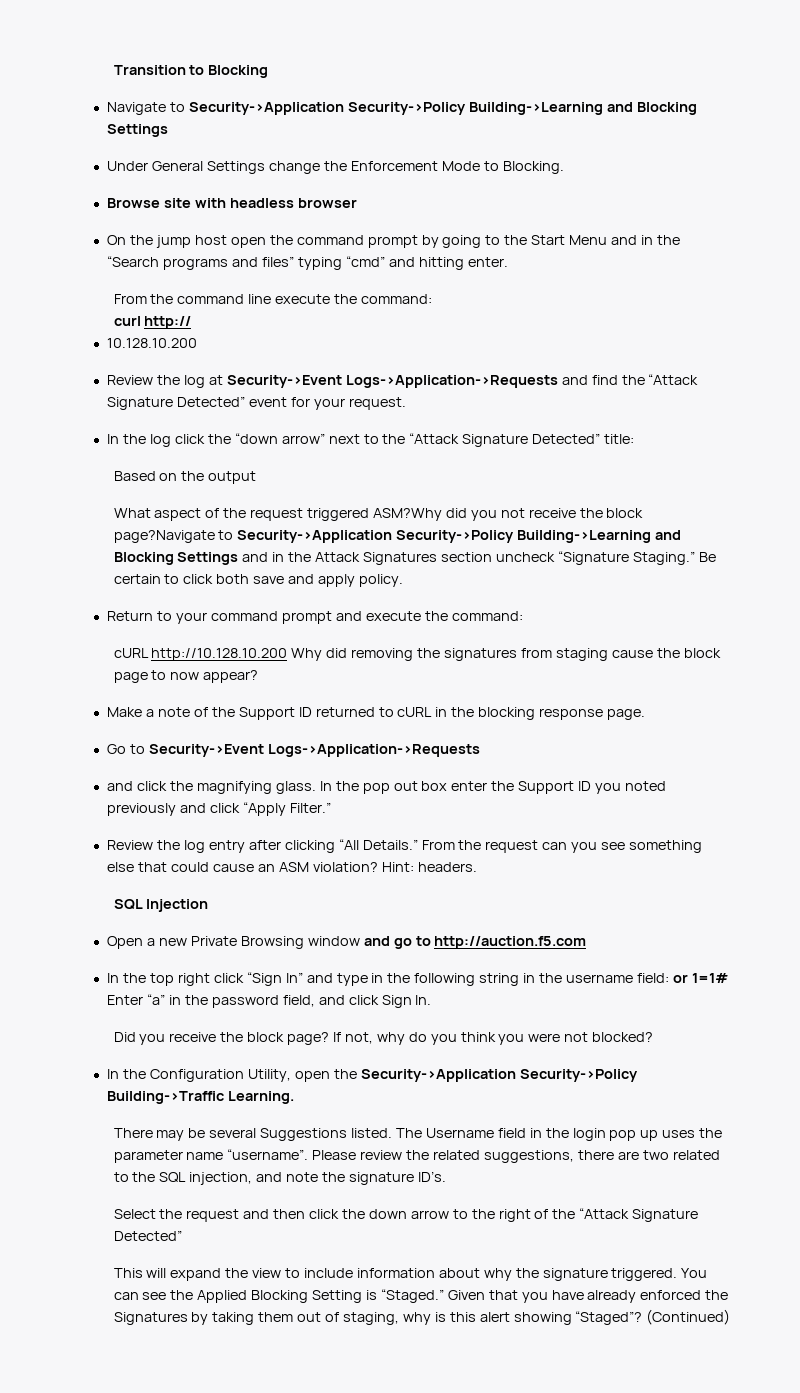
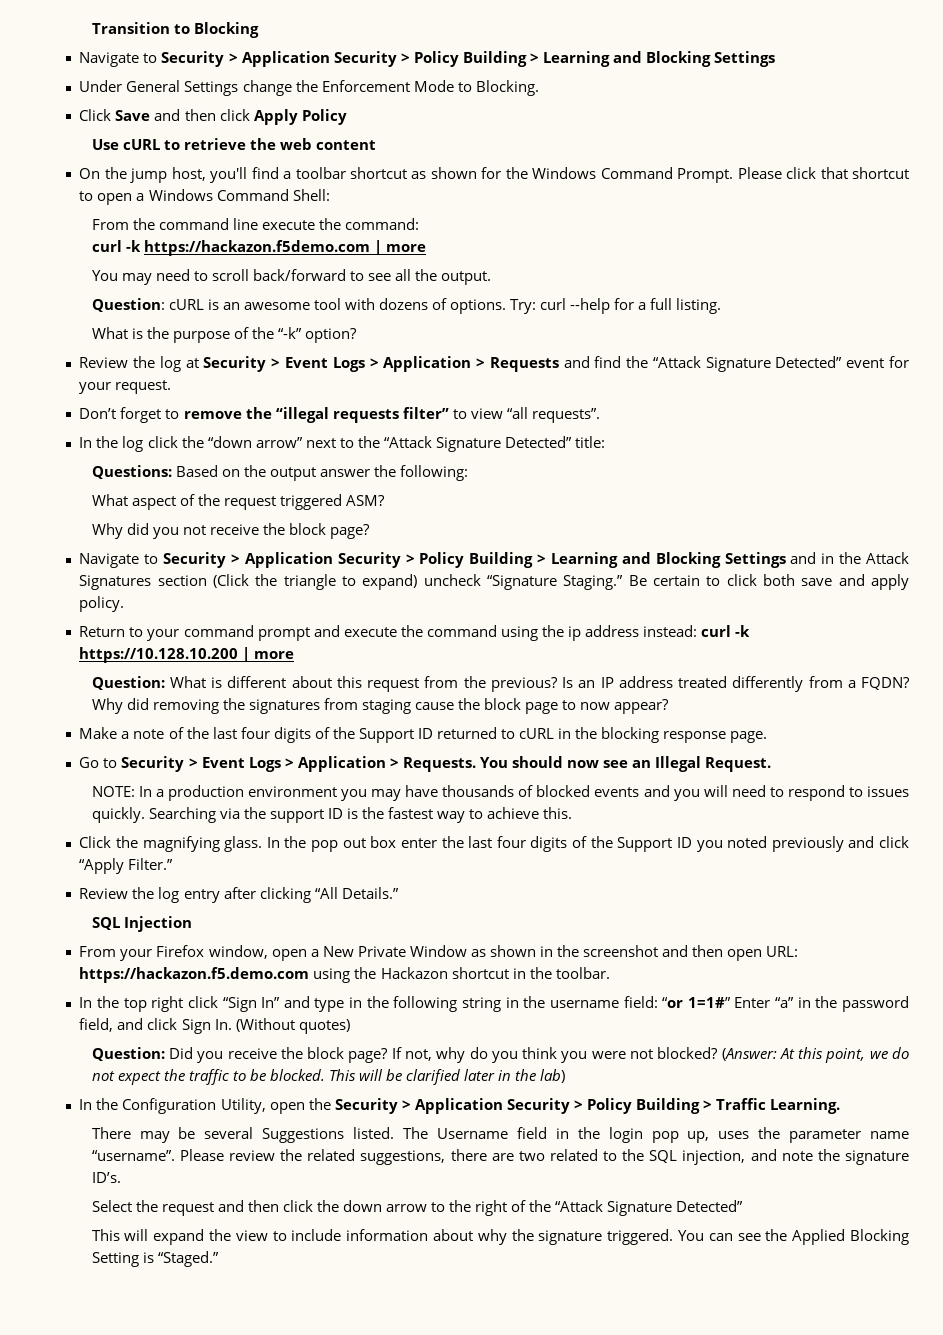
  Transition to Blocking
- Navigate to Security->Application Security->Policy Building->Learning and Blocking Settings
+ Navigate to Security > Application Security > Policy Building > Learning and Blocking Settings
- Browse site with headless browser
- On the jump host open the command prompt by going to the Start Menu and in the “Search programs and files” typing “cmd” and hitting enter.
+ Click Save and then click Apply Policy
+ Use cURL to retrieve the web content
+ On the jump host, you'll find a toolbar shortcut as shown for the Windows Command Prompt. Please click that shortcut to open a Windows Command Shell:
- curl http://
- 10.128.10.200
- Review the log at Security->Event Logs->Application->Requests and find the “Attack Signature Detected” event for your request.
+ curl -k https://hackazon.f5demo.com | more
+ You may need to scroll back/forward to see all the output.
+ Question: cURL is an awesome tool with dozens of options. Try: curl --help for a full listing.
+ What is the purpose of the “-k” option?
+ Review the log at Security > Event Logs > Application > Requests and find the “Attack Signature Detected” event for your request.
+ Don’t forget to remove the “illegal requests filter” to view “all requests”.
- Based on the output
+ Questions: Based on the output answer the following:
- What aspect of the request triggered ASM?Why did you not receive the block page?Navigate to Security->Application Security->Policy Building->Learning and Blocking Settings and in the Attack Signatures section uncheck “Signature Staging.”
+ What aspect of the request triggered ASM?
+ Why did you not receive the block page?
+ Navigate to Security > Application Security > Policy Building > Learning and Blocking Settings and in the Attack Signatures section (Click the triangle to expand) uncheck “Signature Staging.”
- Return to your command prompt and execute the command:
- cURL http://10.128.10.200 Why did removing the signatures from staging cause the block page to now appear?
+ Return to your command prompt and execute the command using the ip address instead: curl -k https://10.128.10.200 | more
+ Question: What is different about this request from the previous? Is an IP address treated differently from a FQDN? Why did removing the signatures from staging cause the block page to now appear?
- Make a note of the Support ID returned to cURL in the blocking response page.
+ Make a note of the last four digits of the Support ID returned to cURL in the blocking response page.
- Go to Security->Event Logs->Application->Requests
- and click the magnifying glass.
+ Go to Security > Event Logs > Application > Requests. You should now see an Illegal Request.
+ NOTE: In a production environment you may have thousands of blocked events and you will need to respond to issues quickly. Searching via the support ID is the fastest way to achieve this.
+ Click the magnifying glass.
- In the pop out box enter the Support ID you noted previously and click “Apply Filter.”
+ In the pop out box enter the last four digits of the Support ID you noted previously and click “Apply Filter.”
- Review the log entry after clicking “All Details.” From the request can you see something else that could cause an ASM violation? Hint: headers.
+ Review the log entry after clicking “All Details.”
  SQL Injection
- Open a new Private Browsing window and go to http://auction.f5.com
+ From your Firefox window, open a New Private Window as shown in the screenshot and then open URL: https://hackazon.f5.demo.com using the Hackazon shortcut in the toolbar.
- In the top right click “Sign In” and type in the following string in the username field: or 1=1# Enter “a” in the password field, and click Sign In.
- Did you receive the block page?
+ In the top right click “Sign In” and type in the following string in the username field: “or 1=1#” Enter “a” in the password field, and click Sign In. (Without quotes)
+ Question: Did you receive the block page?
+ (Answer: At this point, we do not expect the traffic to be blocked. This will be clarified later in the lab)
- In the Configuration Utility, open the Security->Application Security->Policy Building->Traffic Learning.
+ In the Configuration Utility, open the Security > Application Security > Policy Building > Traffic Learning.
- The Username field in the login pop up uses the parameter name “username”.
+ The Username field in the login pop up, uses the parameter name “username”.
- Given that you have already enforced the Signatures by taking them out of staging, why is this alert showing “Staged”? (Continued)

